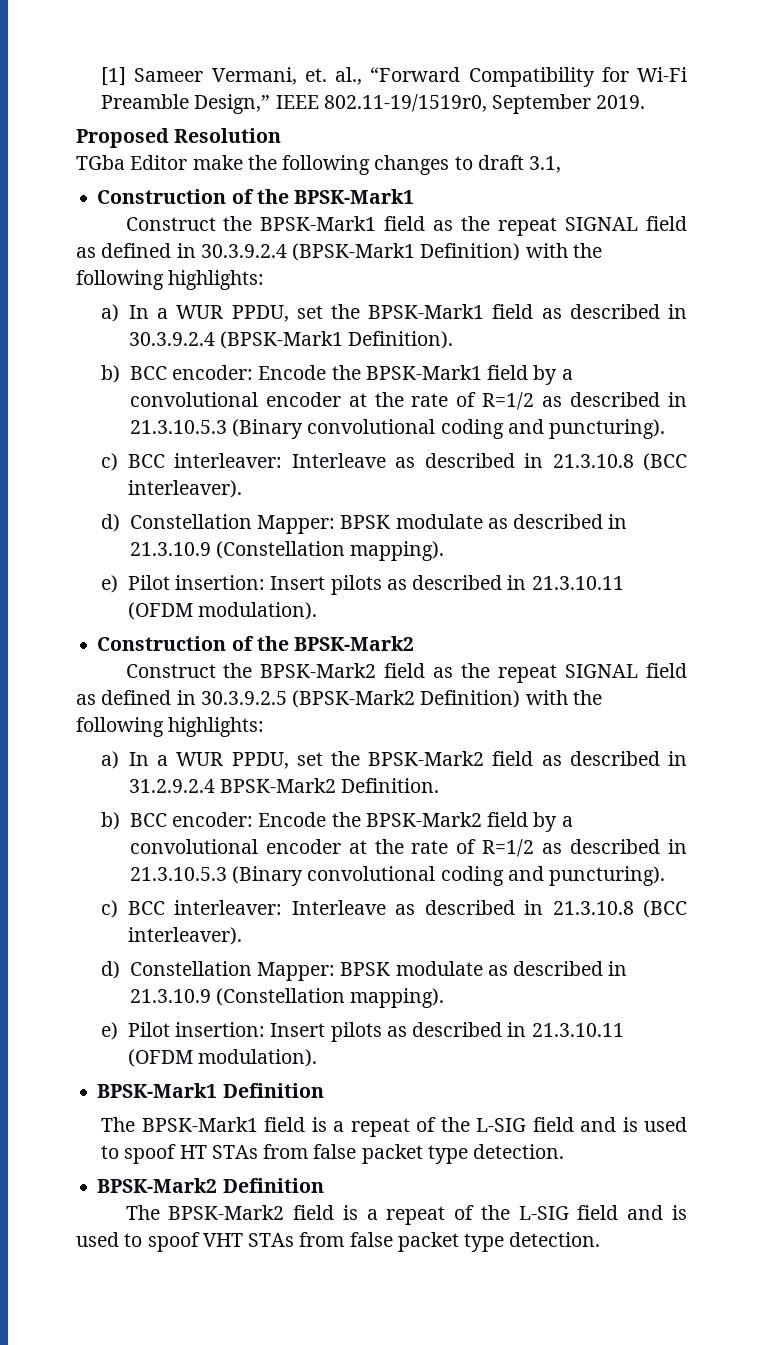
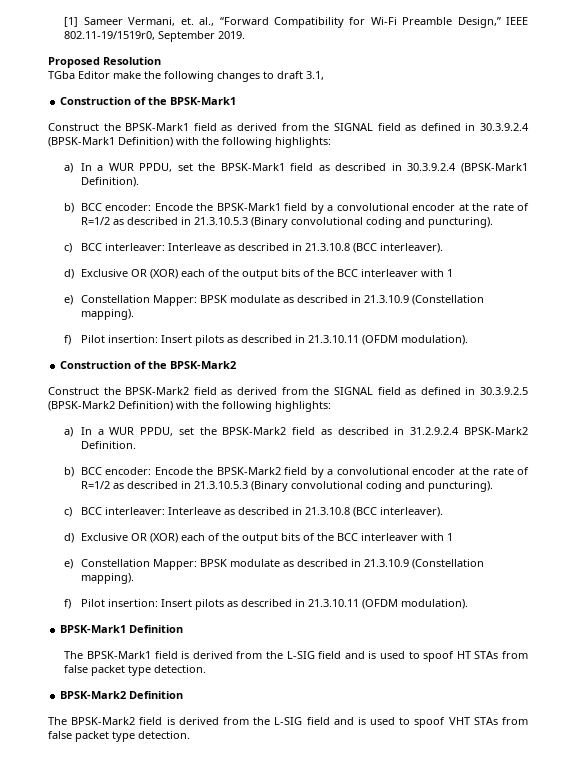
- Construct the BPSK-Mark1 field as the repeat SIGNAL field as defined in 30.3.9.2.4 (BPSK-Mark1 Definition) with the following highlights:
+ Construct the BPSK-Mark1 field as derived from the SIGNAL field as defined in 30.3.9.2.4 (BPSK-Mark1 Definition) with the following highlights:
  b) BCC encoder: Encode the BPSK-Mark1 field by a convolutional encoder at the rate of R=1/2 as described in 21.3.10.5.3 (Binary convolutional coding and puncturing).
  c) BCC interleaver: Interleave as described in 21.3.10.8 (BCC interleaver).
- d) Constellation Mapper: BPSK modulate as described in 21.3.10.9 (Constellation mapping).
- e) Pilot insertion: Insert pilots as described in 21.3.10.11 (OFDM modulation).
+ d) Exclusive OR (XOR) each of the output bits of the BCC interleaver with 1
+ e) Constellation Mapper: BPSK modulate as described in 21.3.10.9 (Constellation mapping).
+ f) Pilot insertion: Insert pilots as described in 21.3.10.11 (OFDM modulation).
- Construct the BPSK-Mark2 field as the repeat SIGNAL field as defined in 30.3.9.2.5 (BPSK-Mark2 Definition) with the following highlights:
+ Construct the BPSK-Mark2 field as derived from the SIGNAL field as defined in 30.3.9.2.5 (BPSK-Mark2 Definition) with the following highlights:
  b) BCC encoder: Encode the BPSK-Mark2 field by a convolutional encoder at the rate of R=1/2 as described in 21.3.10.5.3 (Binary convolutional coding and puncturing).
  c) BCC interleaver: Interleave as described in 21.3.10.8 (BCC interleaver).
- d) Constellation Mapper: BPSK modulate as described in 21.3.10.9 (Constellation mapping).
- e) Pilot insertion: Insert pilots as described in 21.3.10.11 (OFDM modulation).
+ d) Exclusive OR (XOR) each of the output bits of the BCC interleaver with 1
+ e) Constellation Mapper: BPSK modulate as described in 21.3.10.9 (Constellation mapping).
+ f) Pilot insertion: Insert pilots as described in 21.3.10.11 (OFDM modulation).
- The BPSK-Mark1 field is a repeat of the L-SIG field and is used to spoof HT STAs from false packet type detection.
+ The BPSK-Mark1 field is derived from the L-SIG field and is used to spoof HT STAs from false packet type detection.
- The BPSK-Mark2 field is a repeat of the L-SIG field and is used to spoof VHT STAs from false packet type detection.
+ The BPSK-Mark2 field is derived from the L-SIG field and is used to spoof VHT STAs from false packet type detection.

